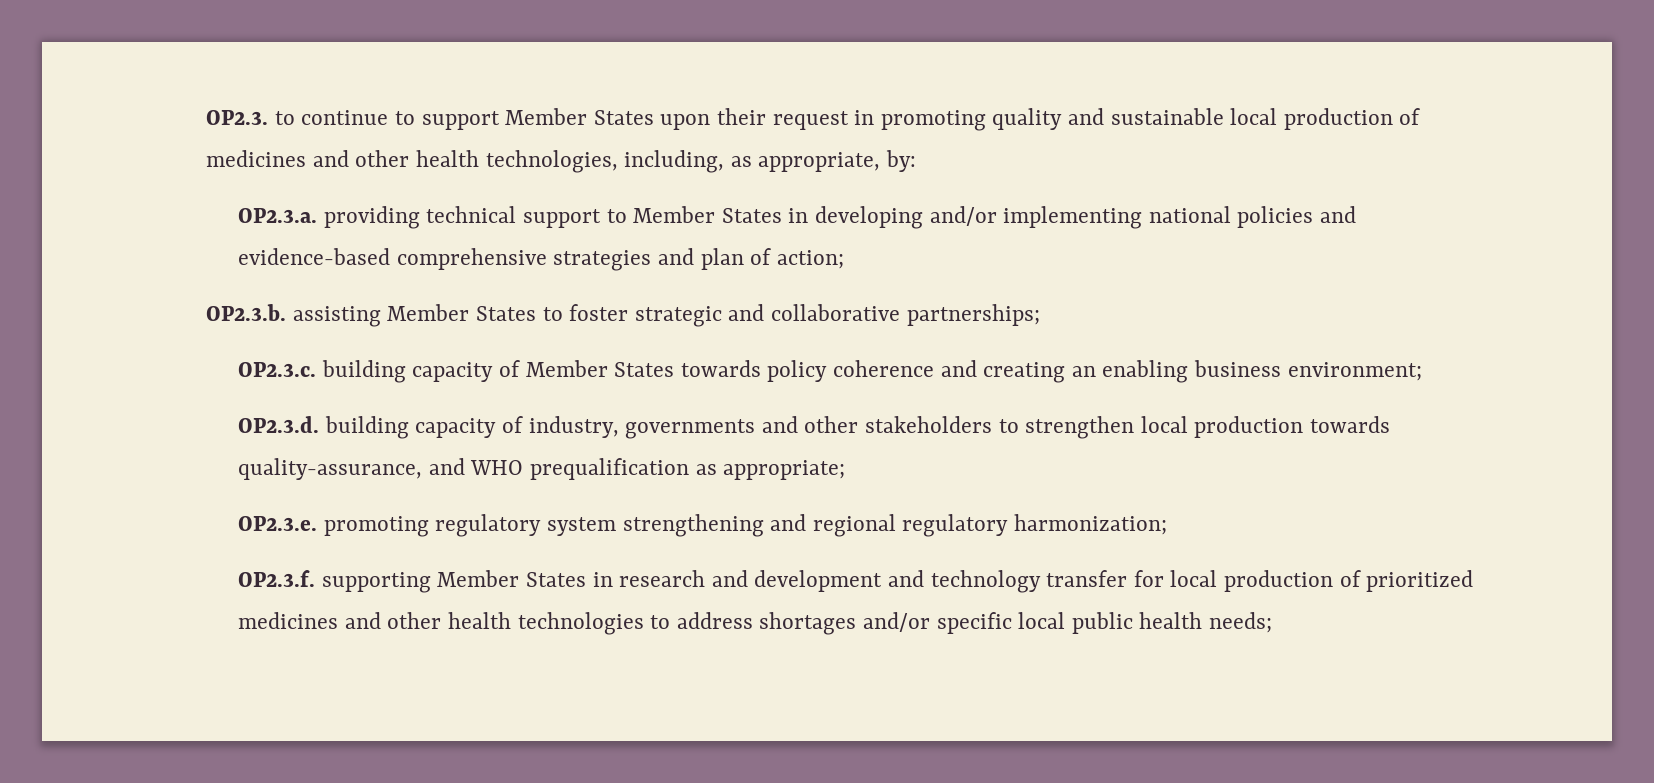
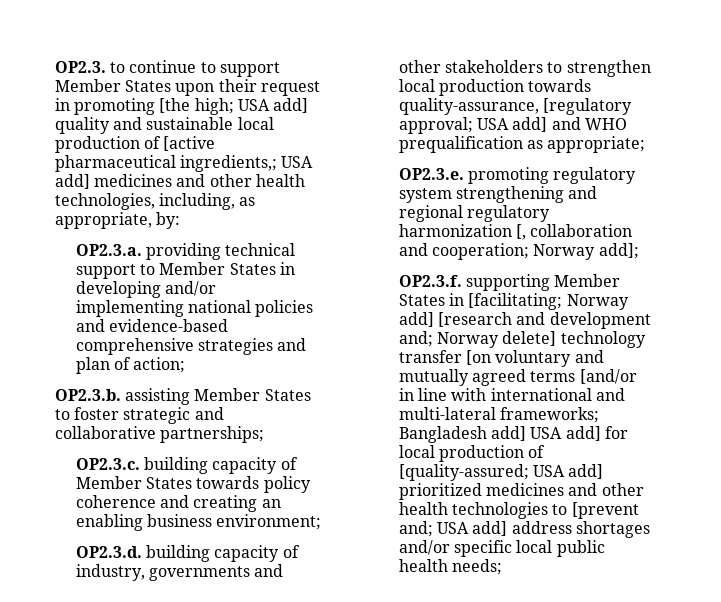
- OP2.3. to continue to support Member States upon their request in promoting quality and sustainable local production of medicines and other health technologies, including, as appropriate, by:
+ OP2.3. to continue to support Member States upon their request in promoting [the high; USA add] quality and sustainable local production of [active pharmaceutical ingredients,; USA add] medicines and other health technologies, including, as appropriate, by:
- OP2.3.d. building capacity of industry, governments and other stakeholders to strengthen local production towards quality-assurance, and WHO prequalification as appropriate;
+ OP2.3.d. building capacity of industry, governments and other stakeholders to strengthen local production towards quality-assurance, [regulatory approval; USA add] and WHO prequalification as appropriate;
- OP2.3.e. promoting regulatory system strengthening and regional regulatory harmonization;
+ OP2.3.e. promoting regulatory system strengthening and regional regulatory harmonization [, collaboration and cooperation; Norway add];
- OP2.3.f. supporting Member States in research and development and technology transfer for local production of prioritized medicines and other health technologies to address shortages and/or specific local public health needs;
+ OP2.3.f. supporting Member States in [facilitating; Norway add] [research and development and; Norway delete] technology transfer [on voluntary and mutually agreed terms [and/or in line with international and multi-lateral frameworks; Bangladesh add] USA add] for local production of [quality-assured; USA add] prioritized medicines and other health technologies to [prevent and; USA add] address shortages and/or specific local public health needs;

